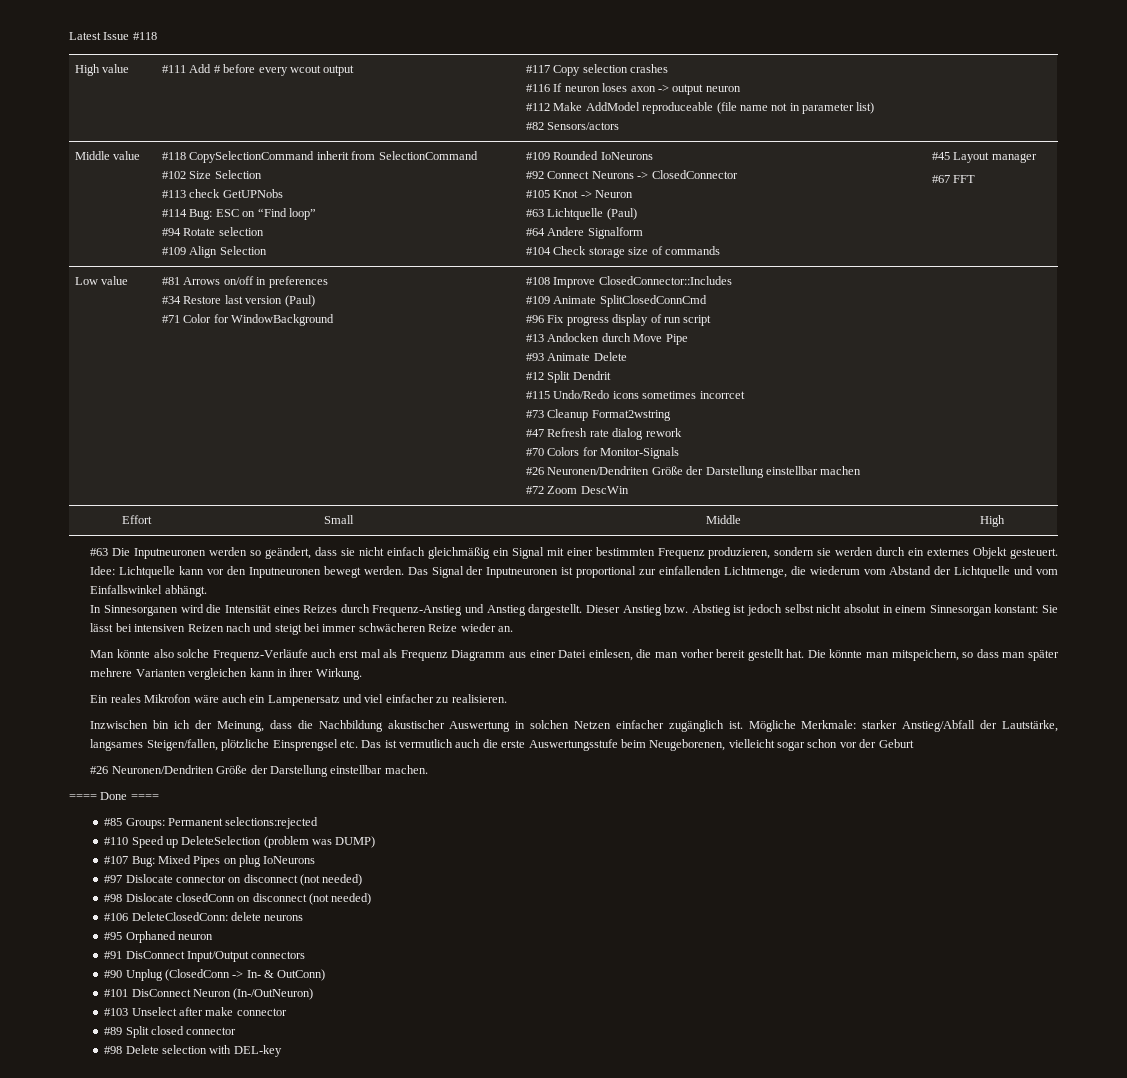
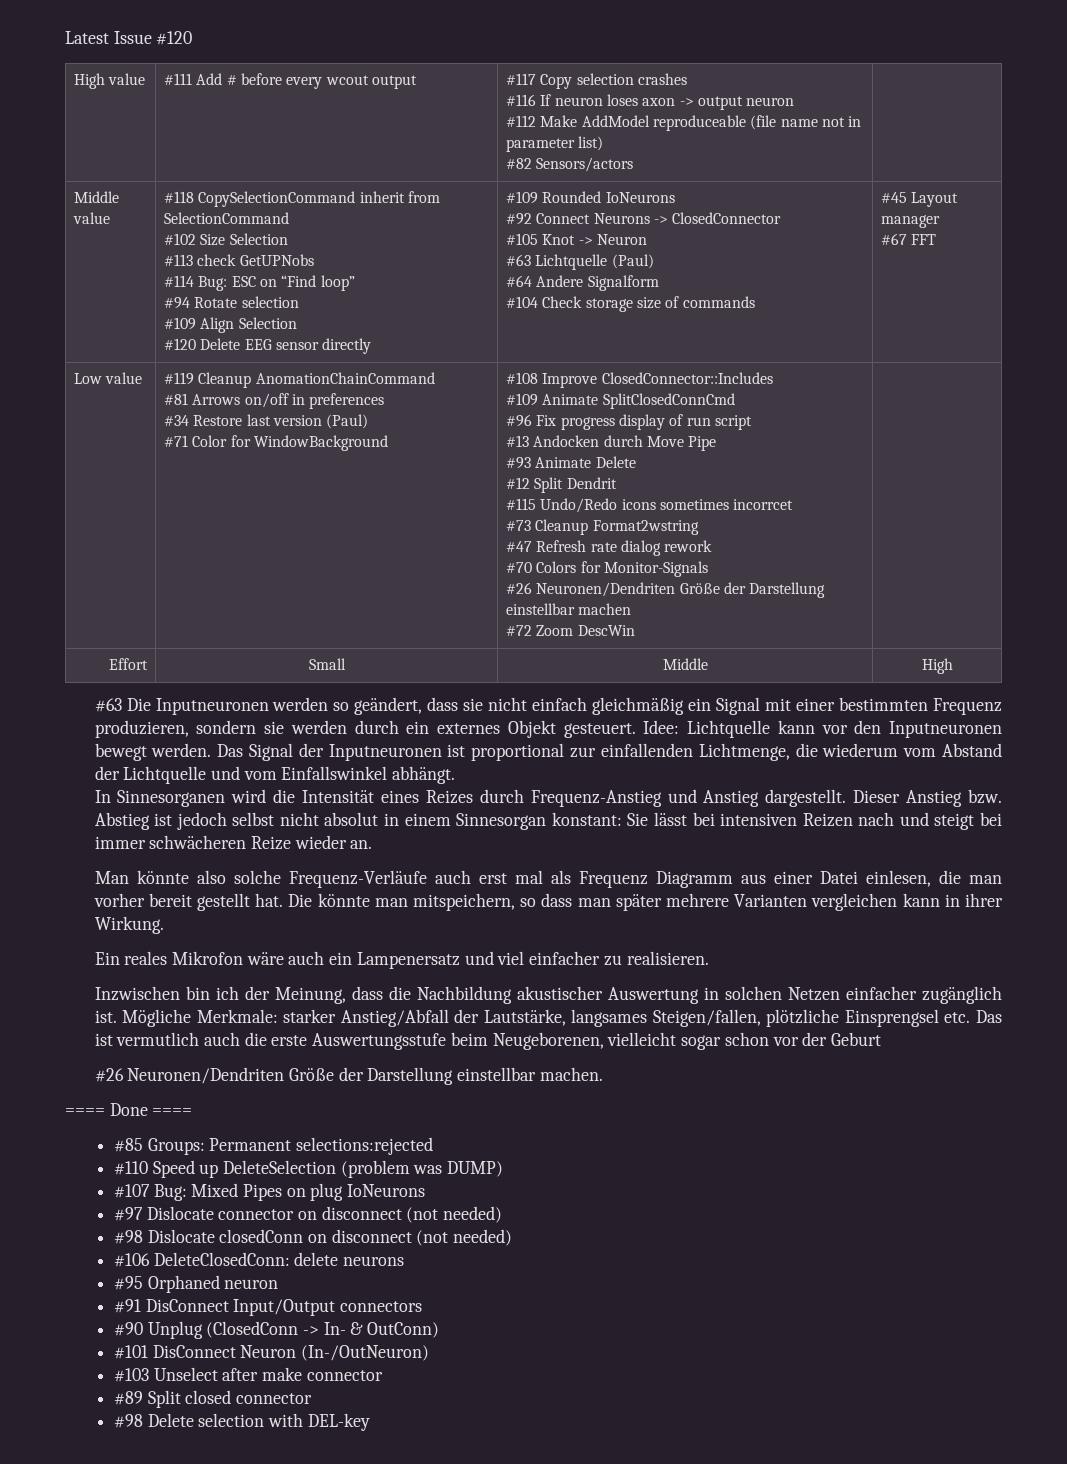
- Latest Issue #118
+ Latest Issue #120
+ #120 Delete EEG sensor directly
+ #119 Cleanup AnomationChainCommand

